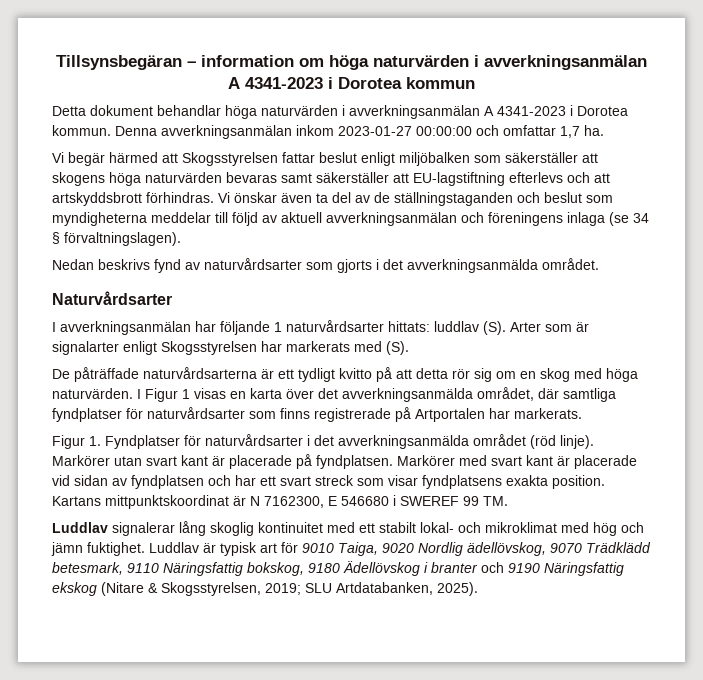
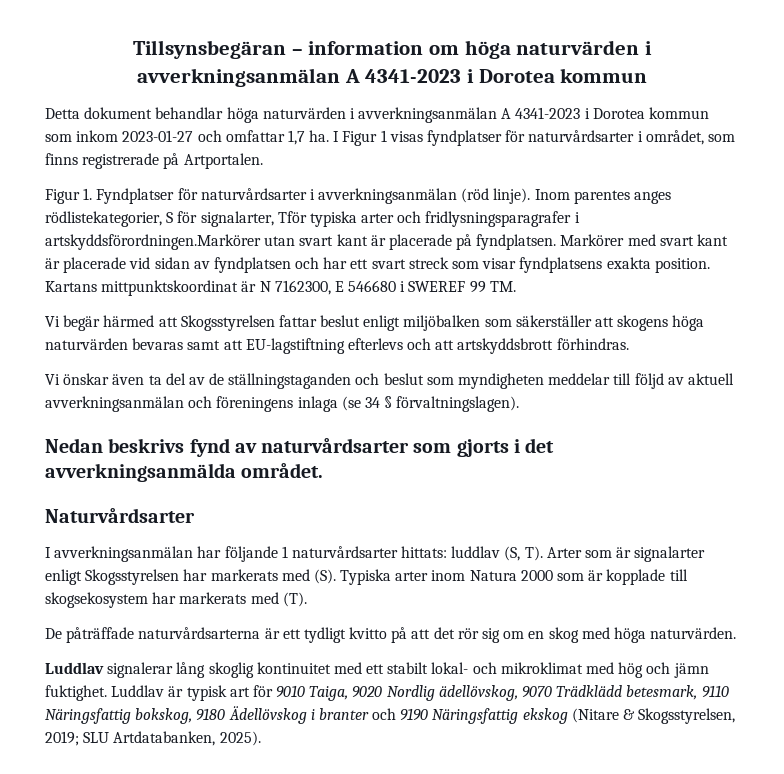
- Detta dokument behandlar höga naturvärden i avverkningsanmälan A 4341-2023 i Dorotea kommun. Denna avverkningsanmälan inkom 2023-01-27 00:00:00 och omfattar 1,7 ha.
- Vi begär härmed att Skogsstyrelsen fattar beslut enligt miljöbalken som säkerställer att skogens höga naturvärden bevaras samt säkerställer att EU-lagstiftning efterlevs och att artskyddsbrott förhindras. Vi önskar även ta del av de ställningstaganden och beslut som myndigheterna meddelar till följd av aktuell avverkningsanmälan och föreningens inlaga (se 34 § förvaltningslagen).
- Nedan beskrivs fynd av naturvårdsarter som gjorts i det avverkningsanmälda området.
- Naturvårdsarter
- I avverkningsanmälan har följande 1 naturvårdsarter hittats: luddlav (S). Arter som är signalarter enligt Skogsstyrelsen har markerats med (S).
- De påträffade naturvårdsarterna är ett tydligt kvitto på att detta rör sig om en skog med höga naturvärden. I Figur 1 visas en karta över det avverkningsanmälda området, där samtliga fyndplatser för naturvårdsarter som finns registrerade på Artportalen har markerats.
+ Detta dokument behandlar höga naturvärden i avverkningsanmälan A 4341-2023 i Dorotea kommun som inkom 2023-01-27 och omfattar 1,7 ha. I Figur 1 visas fyndplatser för naturvårdsarter i området, som finns registrerade på Artportalen.
- Figur 1. Fyndplatser för naturvårdsarter i det avverkningsanmälda området (röd linje). Markörer utan svart kant är placerade på fyndplatsen.
+ Figur 1. Fyndplatser för naturvårdsarter i avverkningsanmälan (röd linje). Inom parentes anges rödlistekategorier, S för signalarter, Tför typiska arter och fridlysningsparagrafer i artskyddsförordningen.Markörer utan svart kant är placerade på fyndplatsen.
+ Vi begär härmed att Skogsstyrelsen fattar beslut enligt miljöbalken som säkerställer att skogens höga naturvärden bevaras samt att EU-lagstiftning efterlevs och att artskyddsbrott förhindras.
+ Vi önskar även ta del av de ställningstaganden och beslut som myndigheten meddelar till följd av aktuell avverkningsanmälan och föreningens inlaga (se 34 § förvaltningslagen).
+ Nedan beskrivs fynd av naturvårdsarter som gjorts i det avverkningsanmälda området.
+ Naturvårdsarter
+ I avverkningsanmälan har följande 1 naturvårdsarter hittats: luddlav (S, T). Arter som är signalarter enligt Skogsstyrelsen har markerats med (S). Typiska arter inom Natura 2000 som är kopplade till skogsekosystem har markerats med (T).
+ De påträffade naturvårdsarterna är ett tydligt kvitto på att det rör sig om en skog med höga naturvärden.

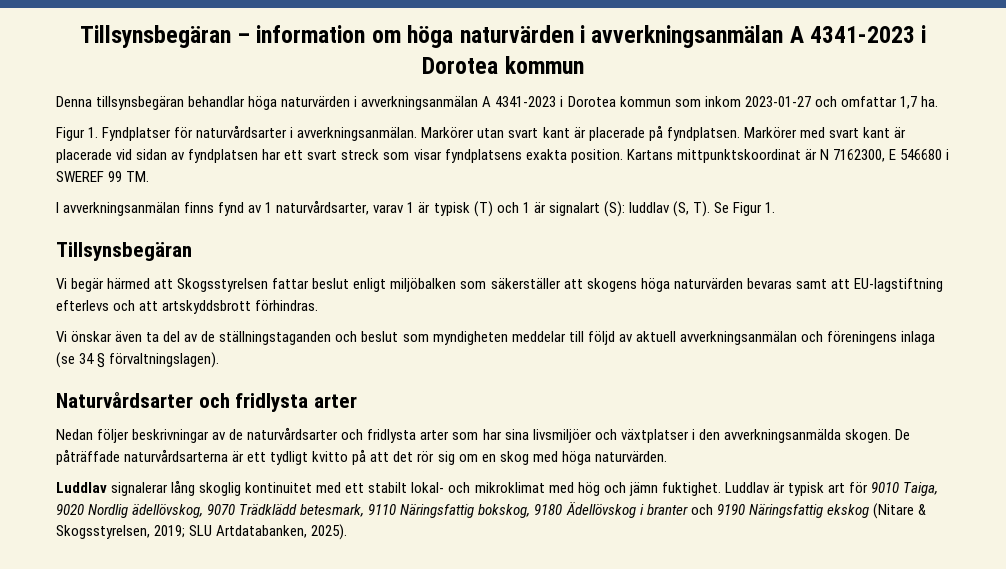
- Detta dokument behandlar höga naturvärden i avverkningsanmälan A 4341-2023 i Dorotea kommun som inkom 2023-01-27 och omfattar 1,7 ha. I Figur 1 visas fyndplatser för naturvårdsarter i området, som finns registrerade på Artportalen.
+ Denna tillsynsbegäran behandlar höga naturvärden i avverkningsanmälan A 4341-2023 i Dorotea kommun som inkom 2023-01-27 och omfattar 1,7 ha.
- Figur 1. Fyndplatser för naturvårdsarter i avverkningsanmälan (röd linje). Inom parentes anges rödlistekategorier, S för signalarter, Tför typiska arter och fridlysningsparagrafer i artskyddsförordningen.Markörer utan svart kant är placerade på fyndplatsen.
+ Figur 1. Fyndplatser för naturvårdsarter i avverkningsanmälan. Markörer utan svart kant är placerade på fyndplatsen.
- Markörer med svart kant är placerade vid sidan av fyndplatsen och har ett svart streck som visar fyndplatsens exakta position.
+ Markörer med svart kant är placerade vid sidan av fyndplatsen har ett svart streck som visar fyndplatsens exakta position.
+ I avverkningsanmälan finns fynd av 1 naturvårdsarter, varav 1 är typisk (T) och 1 är signalart (S): luddlav (S, T). Se Figur 1.
+ Tillsynsbegäran
- Nedan beskrivs fynd av naturvårdsarter som gjorts i det avverkningsanmälda området.
- Naturvårdsarter
- I avverkningsanmälan har följande 1 naturvårdsarter hittats: luddlav (S, T). Arter som är signalarter enligt Skogsstyrelsen har markerats med (S). Typiska arter inom Natura 2000 som är kopplade till skogsekosystem har markerats med (T).
- De påträffade naturvårdsarterna är ett tydligt kvitto på att det rör sig om en skog med höga naturvärden.
+ Naturvårdsarter och fridlysta arter
+ Nedan följer beskrivningar av de naturvårdsarter och fridlysta arter som har sina livsmiljöer och växtplatser i den avverkningsanmälda skogen. De påträffade naturvårdsarterna är ett tydligt kvitto på att det rör sig om en skog med höga naturvärden.

